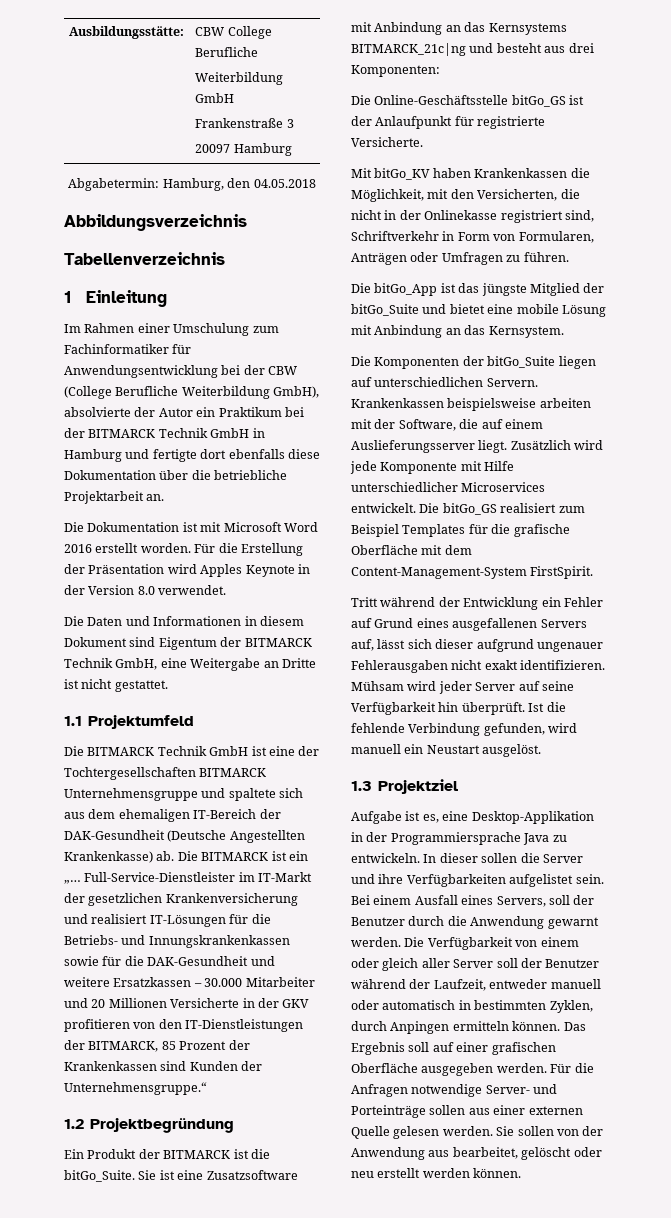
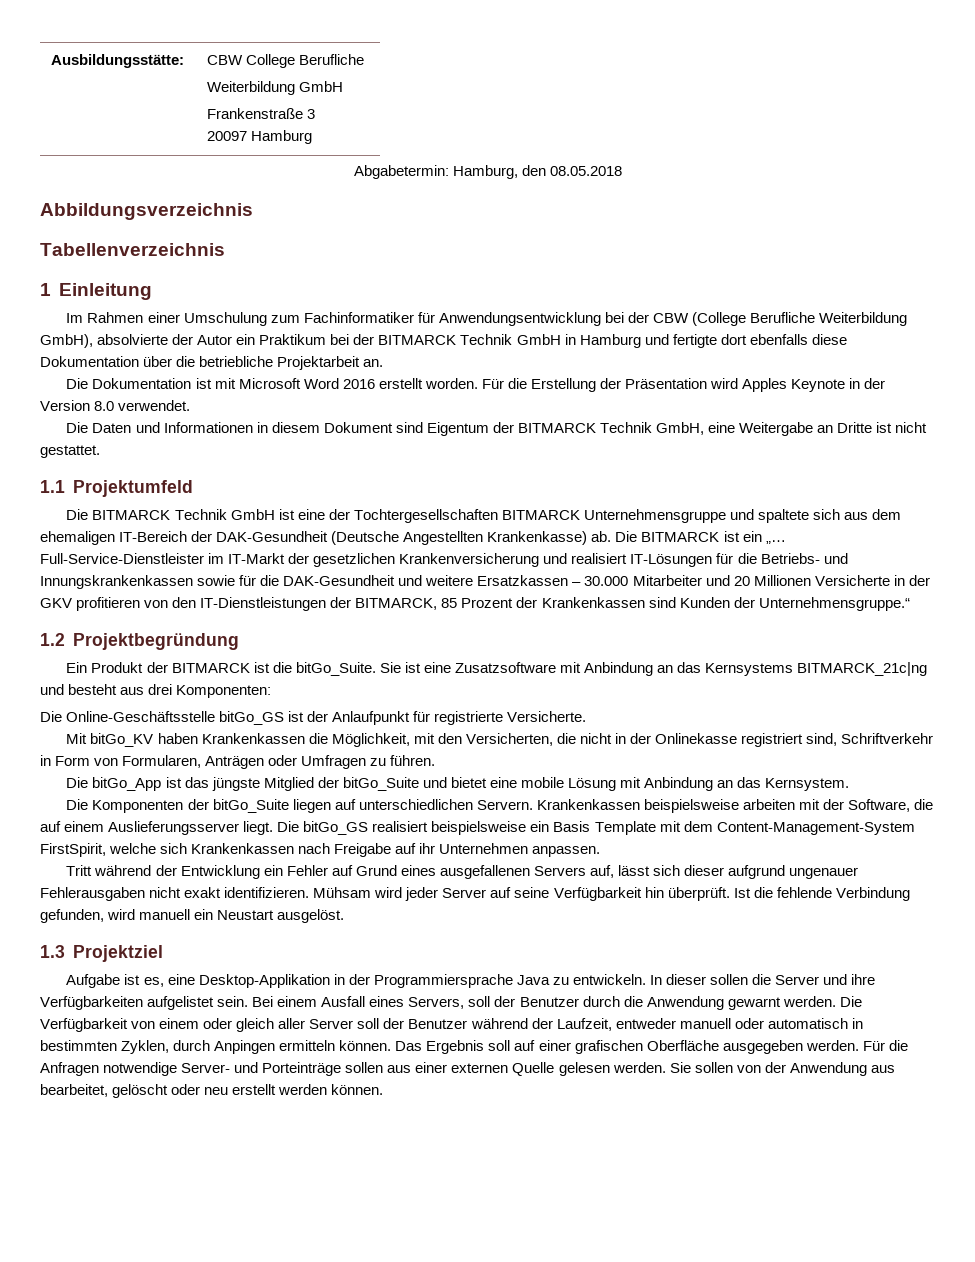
- Abgabetermin: Hamburg, den 04.05.2018
+ Abgabetermin: Hamburg, den 08.05.2018
- Zusätzlich wird jede Komponente mit Hilfe unterschiedlicher Microservices entwickelt. Die bitGo_GS realisiert zum Beispiel Templates für die grafische Oberfläche mit dem Content-Management-System FirstSpirit.
+ Die bitGo_GS realisiert beispielsweise ein Basis Template mit dem Content-Management-System FirstSpirit, welche sich Krankenkassen nach Freigabe auf ihr Unternehmen anpassen.

